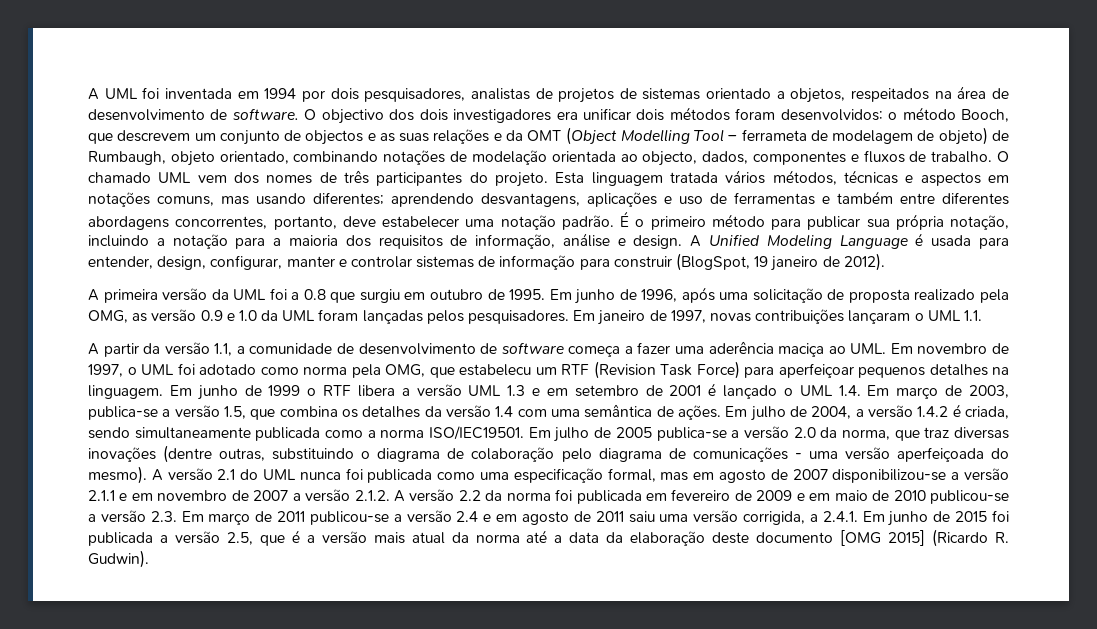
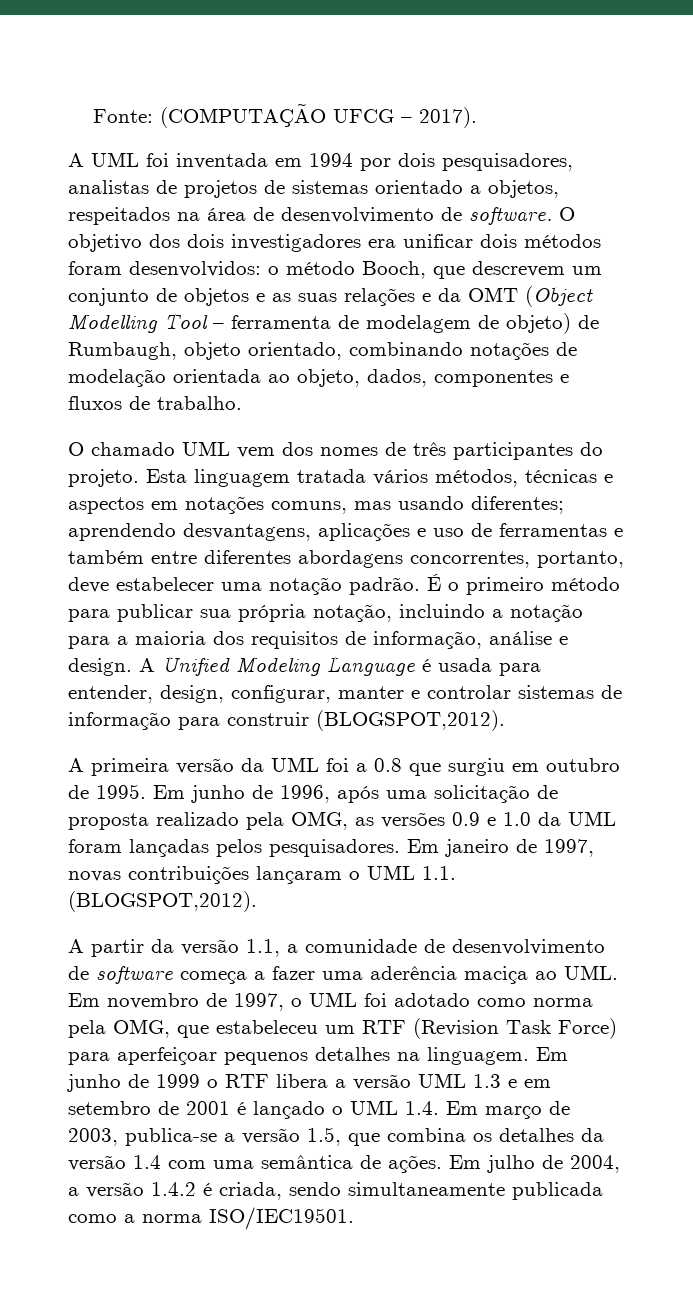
+ Fonte: (COMPUTAÇÃO UFCG – 2017).
- O objectivo dos dois investigadores era unificar dois métodos foram desenvolvidos: o método Booch, que descrevem um conjunto de objectos e as suas relações e da OMT (Object Modelling Tool – ferrameta de modelagem de objeto) de Rumbaugh, objeto orientado, combinando notações de modelação orientada ao objecto, dados, componentes e fluxos de trabalho. O chamado UML vem dos nomes de três participantes do projeto.
+ O objetivo dos dois investigadores era unificar dois métodos foram desenvolvidos: o método Booch, que descrevem um conjunto de objetos e as suas relações e da OMT (Object Modelling Tool – ferramenta de modelagem de objeto) de Rumbaugh, objeto orientado, combinando notações de modelação orientada ao objeto, dados, componentes e fluxos de trabalho.
+ O chamado UML vem dos nomes de três participantes do projeto.
- A Unified Modeling Language é usada para entender, design, configurar, manter e controlar sistemas de informação para construir (BlogSpot, 19 janeiro de 2012).
+ A Unified Modeling Language é usada para entender, design, configurar, manter e controlar sistemas de informação para construir (BLOGSPOT,2012).
- Em junho de 1996, após uma solicitação de proposta realizado pela OMG, as versão 0.9 e 1.0 da UML foram lançadas pelos pesquisadores.
+ Em junho de 1996, após uma solicitação de proposta realizado pela OMG, as versões 0.9 e 1.0 da UML foram lançadas pelos pesquisadores.
- Em janeiro de 1997, novas contribuições lançaram o UML 1.1.
+ Em janeiro de 1997, novas contribuições lançaram o UML 1.1. (BLOGSPOT,2012).
- A partir da versão 1.1, a comunidade de desenvolvimento de software começa a fazer uma aderência maciça ao UML. Em novembro de 1997, o UML foi adotado como norma pela OMG, que estabelecu um RTF (Revision Task Force) para aperfeiçoar pequenos detalhes na linguagem.
+ A partir da versão 1.1, a comunidade de desenvolvimento de software começa a fazer uma aderência maciça ao UML. Em novembro de 1997, o UML foi adotado como norma pela OMG, que estabeleceu um RTF (Revision Task Force) para aperfeiçoar pequenos detalhes na linguagem.
- Em julho de 2005 publica-se a versão 2.0 da norma, que traz diversas inovações (dentre outras, substituindo o diagrama de colaboração pelo diagrama de comunicações - uma versão aperfeiçoada do mesmo). A versão 2.1 do UML nunca foi publicada como uma especificação formal, mas em agosto de 2007 disponibilizou-se a versão 2.1.1 e em novembro de 2007 a versão 2.1.2. A versão 2.2 da norma foi publicada em fevereiro de 2009 e em maio de 2010 publicou-se a versão 2.3. Em março de 2011 publicou-se a versão 2.4 e em agosto de 2011 saiu uma versão corrigida, a 2.4.1. Em junho de 2015 foi publicada a versão 2.5, que é a versão mais atual da norma até a data da elaboração deste documento [OMG 2015] (Ricardo R. Gudwin).

